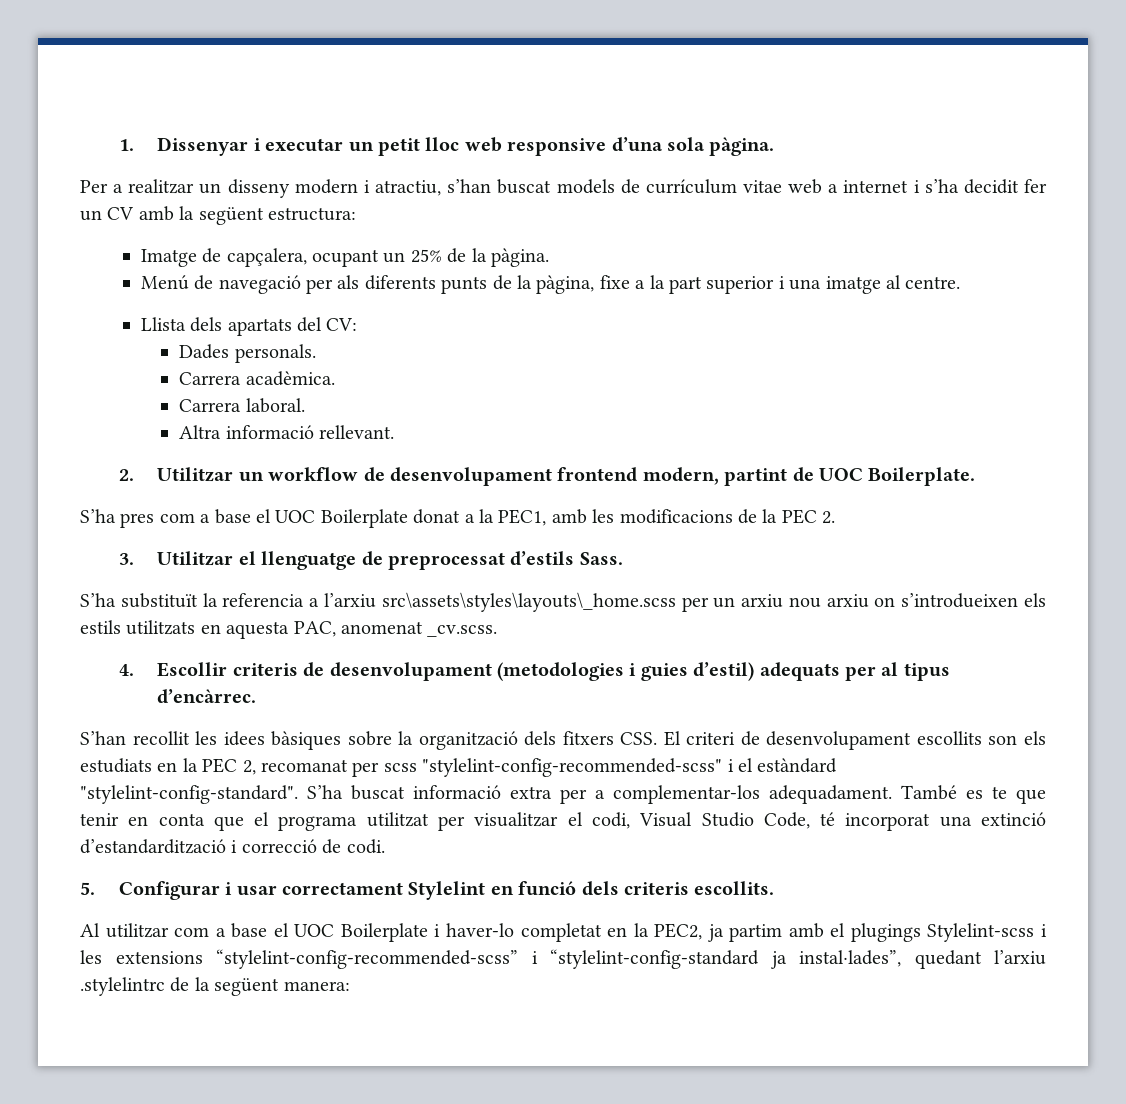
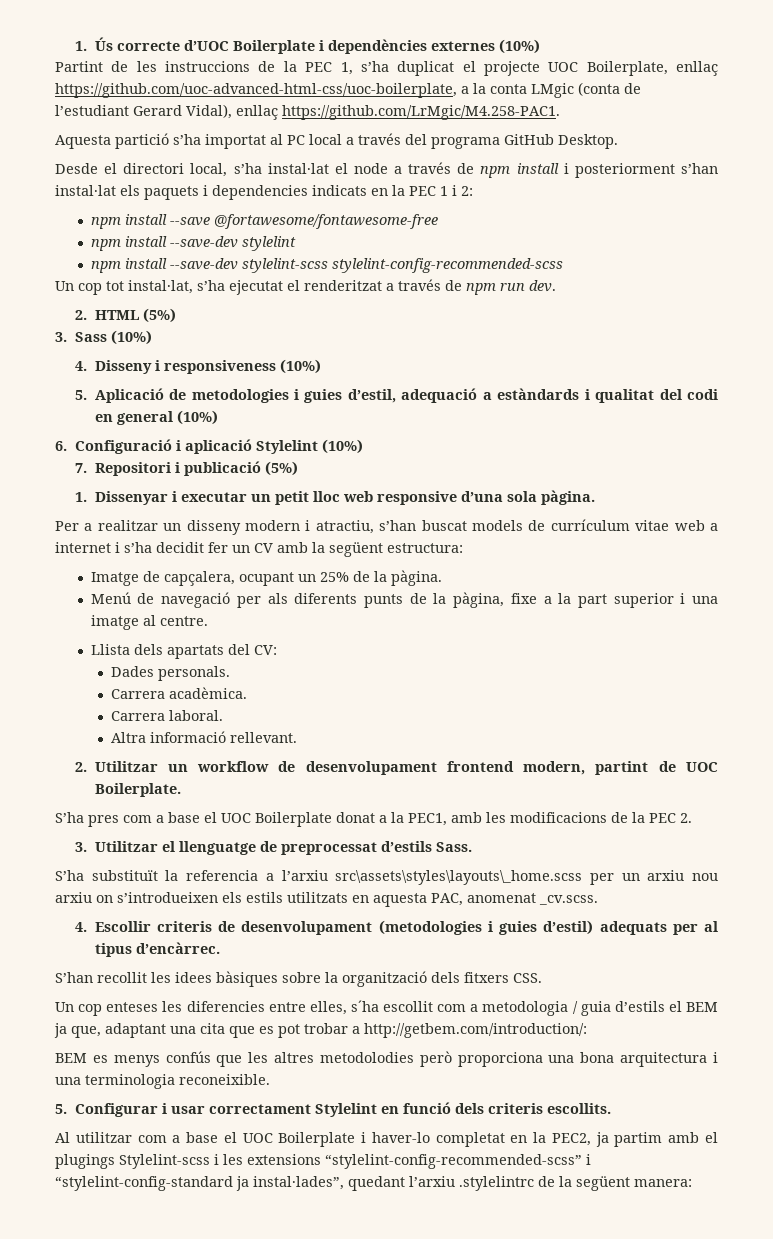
+ 1. Ús correcte d’UOC Boilerplate i dependències externes (10%)
+ Partint de les instruccions de la PEC 1, s’ha duplicat el projecte UOC Boilerplate, enllaç https://github.com/uoc-advanced-html-css/uoc-boilerplate, a la conta LMgic (conta de l’estudiant Gerard Vidal), enllaç https://github.com/LrMgic/M4.258-PAC1.
+ Aquesta partició s’ha importat al PC local a través del programa GitHub Desktop.
+ Desde el directori local, s’ha instal·lat el node a través de npm install i posteriorment s’han instal·lat els paquets i dependencies indicats en la PEC 1 i 2:
+ npm install --save @fortawesome/fontawesome-free
+ npm install --save-dev stylelint
+ npm install --save-dev stylelint-scss stylelint-config-recommended-scss
+ Un cop tot instal·lat, s’ha ejecutat el renderitzat a través de npm run dev.
+ 2. HTML (5%)
+ 3. Sass (10%)
+ 4. Disseny i responsiveness (10%)
+ 5. Aplicació de metodologies i guies d’estil, adequació a estàndards i qualitat del codi en general (10%)
+ 6. Configuració i aplicació Stylelint (10%)
+ 7. Repositori i publicació (5%)
- S’han recollit les idees bàsiques sobre la organització dels fitxers CSS. El criteri de desenvolupament escollits son els estudiats en la PEC 2, recomanat per scss "stylelint-config-recommended-scss" i el estàndard "stylelint-config-standard". S’ha buscat informació extra per a complementar-los adequadament. També es te que tenir en conta que el programa utilitzat per visualitzar el codi, Visual Studio Code, té incorporat una extinció d’estandardització i correcció de codi.
+ S’han recollit les idees bàsiques sobre la organització dels fitxers CSS.
+ Un cop enteses les diferencies entre elles, s´ha escollit com a metodologia / guia d’estils el BEM ja que, adaptant una cita que es pot trobar a http://getbem.com/introduction/:
+ BEM es menys confús que les altres metodolodies però proporciona una bona arquitectura i una terminologia reconeixible.

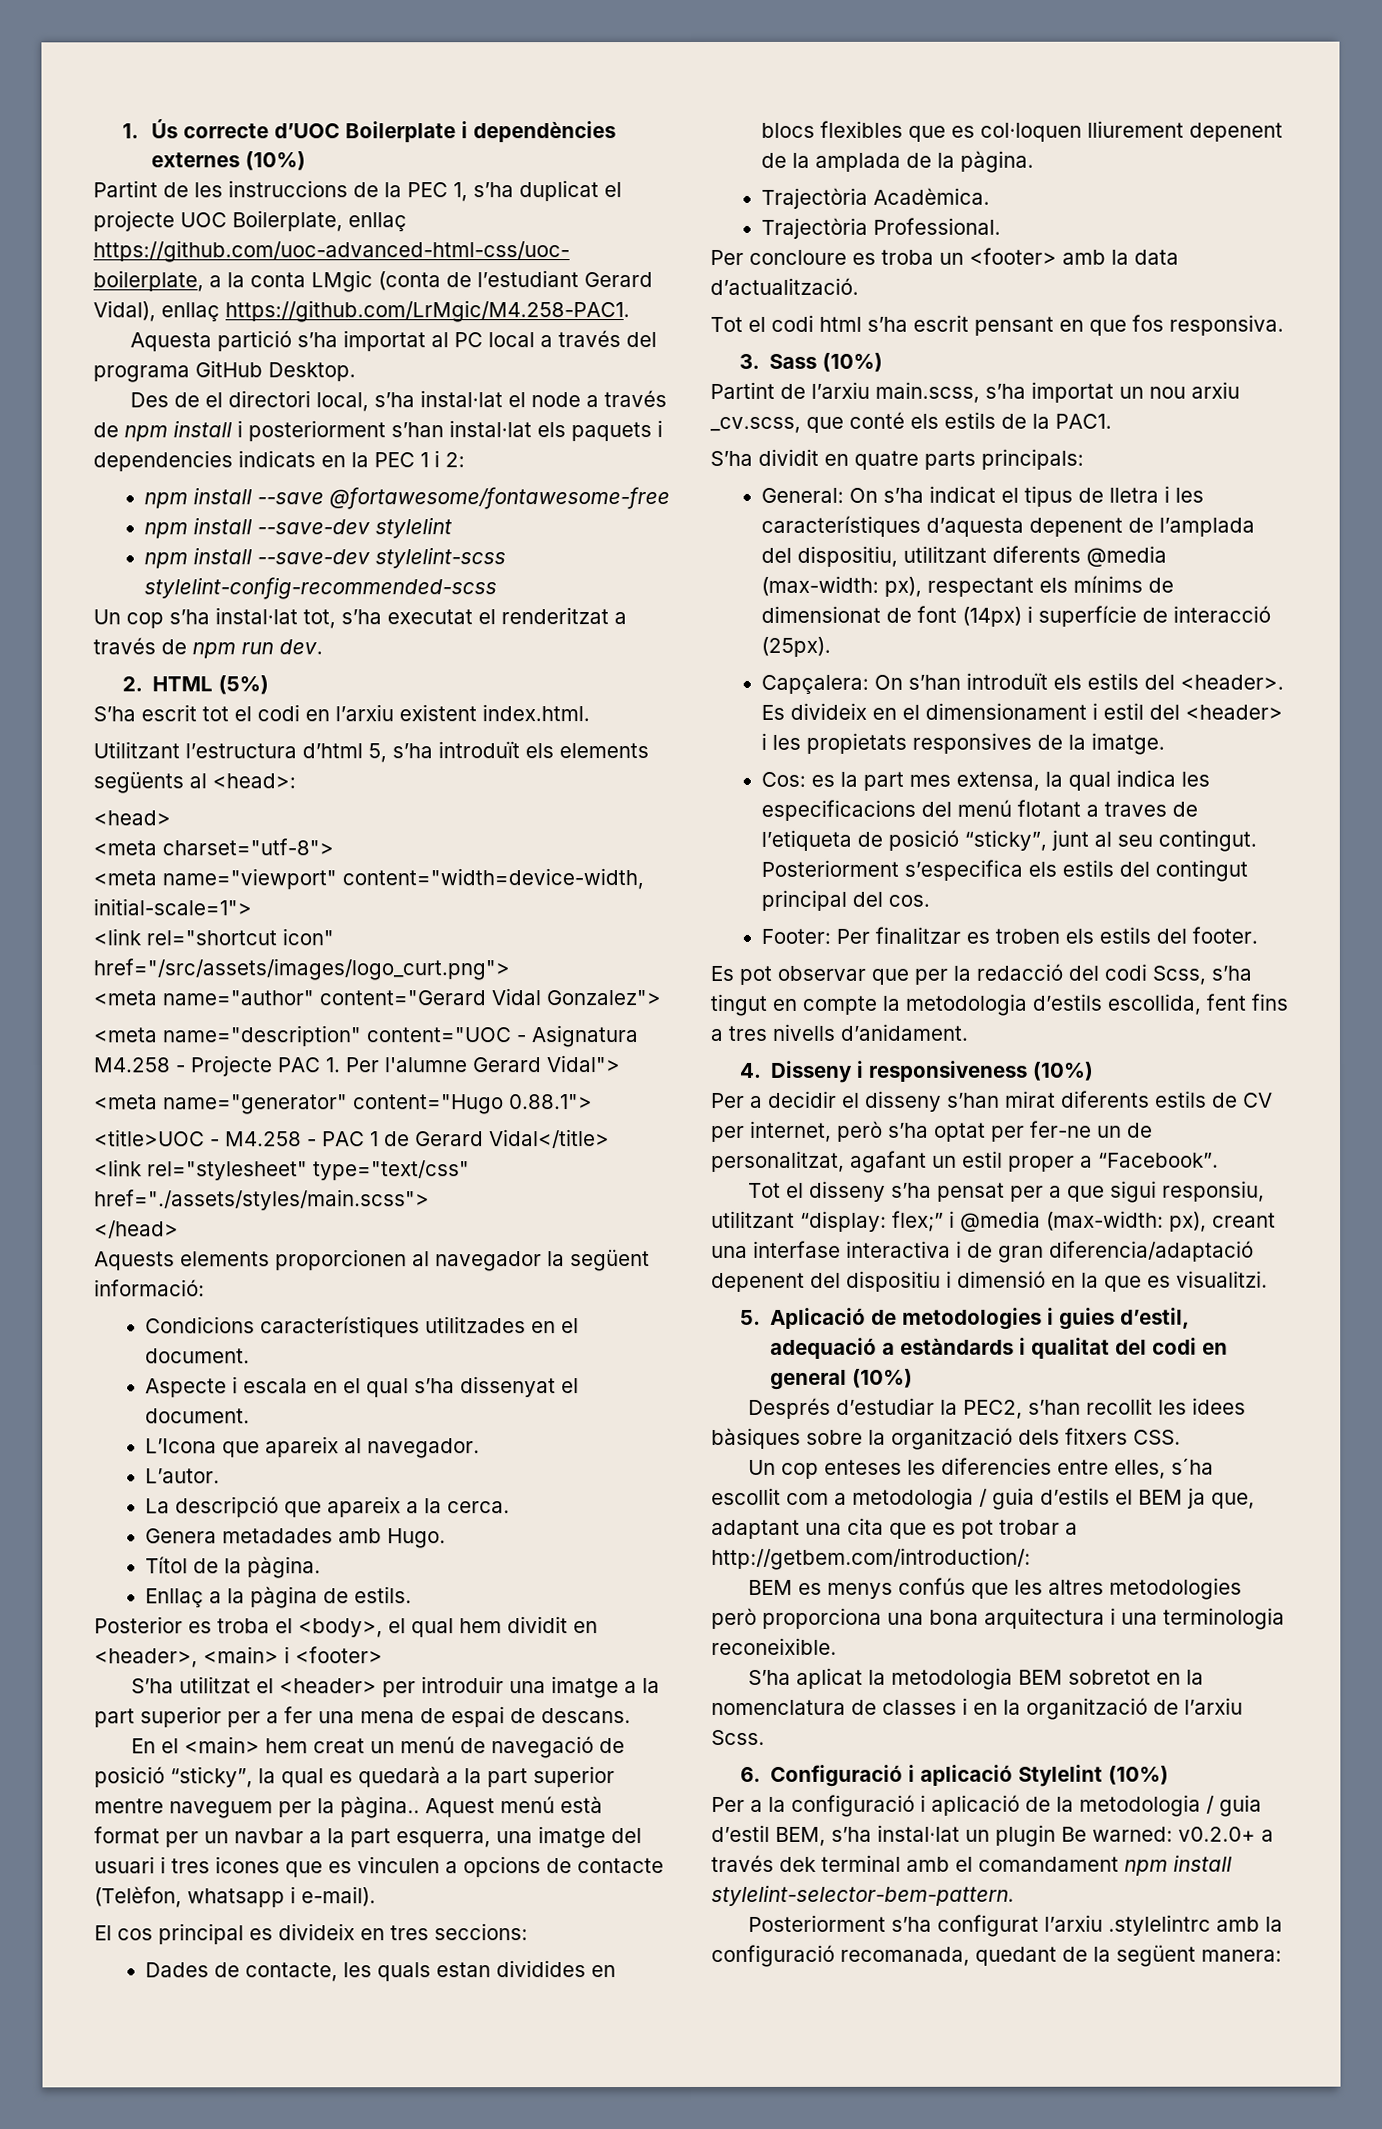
- Desde el directori local, s’ha instal·lat el node a través de npm install i posteriorment s’han instal·lat els paquets i dependencies indicats en la PEC 1 i 2:
+ Des de el directori local, s’ha instal·lat el node a través de npm install i posteriorment s’han instal·lat els paquets i dependencies indicats en la PEC 1 i 2:
- Un cop tot instal·lat, s’ha ejecutat el renderitzat a través de npm run dev.
+ Un cop s’ha instal·lat tot, s’ha executat el renderitzat a través de npm run dev.
+ S’ha escrit tot el codi en l’arxiu existent index.html.
+ Utilitzant l’estructura d’html 5, s’ha introduït els elements següents al <head>:
+ <head>
+ <meta charset="utf-8">
+ <meta name="viewport" content="width=device-width, initial-scale=1">
+ <link rel="shortcut icon" href="/src/assets/images/logo_curt.png">
+ <meta name="author" content="Gerard Vidal Gonzalez">
+ <meta name="description" content="UOC - Asignatura M4.258 - Projecte PAC 1. Per l'alumne Gerard Vidal">
+ <meta name="generator" content="Hugo 0.88.1">
+ <title>UOC - M4.258 - PAC 1 de Gerard Vidal</title>
+ <link rel="stylesheet" type="text/css" href="./assets/styles/main.scss">
+ </head>
+ Aquests elements proporcionen al navegador la següent informació:
+ Condicions característiques utilitzades en el document.
+ Aspecte i escala en el qual s’ha dissenyat el document.
+ L’Icona que apareix al navegador.
+ L’autor.
+ La descripció que apareix a la cerca.
+ Genera metadades amb Hugo.
+ Títol de la pàgina.
+ Enllaç a la pàgina de estils.
+ Posterior es troba el <body>, el qual hem dividit en <header>, <main> i <footer>
+ S’ha utilitzat el <header> per introduir una imatge a la part superior per a fer una mena de espai de descans.
+ En el <main> hem creat un menú de navegació de posició “sticky”, la qual es quedarà a la part superior mentre naveguem per la pàgina.. Aquest menú està format per un navbar a la part esquerra, una imatge del usuari i tres icones que es vinculen a opcions de contacte (Telèfon, whatsapp i e-mail).
+ El cos principal es divideix en tres seccions:
+ Dades de contacte, les quals estan dividides en blocs flexibles que es col·loquen lliurement depenent de la amplada de la pàgina.
+ Trajectòria Acadèmica.
+ Trajectòria Professional.
+ Per concloure es troba un <footer> amb la data d’actualització.
+ Tot el codi html s’ha escrit pensant en que fos responsiva.
  3. Sass (10%)
+ Partint de l’arxiu main.scss, s’ha importat un nou arxiu _cv.scss, que conté els estils de la PAC1.
+ S’ha dividit en quatre parts principals:
+ General: On s’ha indicat el tipus de lletra i les característiques d’aquesta depenent de l’amplada del dispositiu, utilitzant diferents @media (max-width: px), respectant els mínims de dimensionat de font (14px) i superfície de interacció (25px).
+ Capçalera: On s’han introduït els estils del <header>. Es divideix en el dimensionament i estil del <header> i les propietats responsives de la imatge.
+ Cos: es la part mes extensa, la qual indica les especificacions del menú flotant a traves de l’etiqueta de posició “sticky”, junt al seu contingut. Posteriorment s’especifica els estils del contingut principal del cos.
+ Footer: Per finalitzar es troben els estils del footer.
+ Es pot observar que per la redacció del codi Scss, s’ha tingut en compte la metodologia d’estils escollida, fent fins a tres nivells d’anidament.
+ Per a decidir el disseny s’han mirat diferents estils de CV per internet, però s’ha optat per fer-ne un de personalitzat, agafant un estil proper a “Facebook”.
+ Tot el disseny s’ha pensat per a que sigui responsiu, utilitzant “display: flex;” i @media (max-width: px), creant una interfase interactiva i de gran diferencia/adaptació depenent del dispositiu i dimensió en la que es visualitzi.
- 6. Configuració i aplicació Stylelint (10%)
- 7. Repositori i publicació (5%)
- 1. Dissenyar i executar un petit lloc web responsive d’una sola pàgina.
- Per a realitzar un disseny modern i atractiu, s’han buscat models de currículum vitae web a internet i s’ha decidit fer un CV amb la següent estructura:
- Imatge de capçalera, ocupant un 25% de la pàgina.
- Menú de navegació per als diferents punts de la pàgina, fixe a la part superior i una imatge al centre.
- Llista dels apartats del CV:
- Dades personals.
- Carrera acadèmica.
- Carrera laboral.
- Altra informació rellevant.
- 2. Utilitzar un workflow de desenvolupament frontend modern, partint de UOC Boilerplate.
- S’ha pres com a base el UOC Boilerplate donat a la PEC1, amb les modificacions de la PEC 2.
- 3. Utilitzar el llenguatge de preprocessat d’estils Sass.
- S’ha substituït la referencia a l’arxiu src\assets\styles\layouts\_home.scss per un arxiu nou arxiu on s’introdueixen els estils utilitzats en aquesta PAC, anomenat _cv.scss.
- 4. Escollir criteris de desenvolupament (metodologies i guies d’estil) adequats per al tipus d’encàrrec.
- S’han recollit les idees bàsiques sobre la organització dels fitxers CSS.
+ Després d’estudiar la PEC2, s’han recollit les idees bàsiques sobre la organització dels fitxers CSS.
- BEM es menys confús que les altres metodolodies però proporciona una bona arquitectura i una terminologia reconeixible.
+ BEM es menys confús que les altres metodologies però proporciona una bona arquitectura i una terminologia reconeixible.
- 5. Configurar i usar correctament Stylelint en funció dels criteris escollits.
- Al utilitzar com a base el UOC Boilerplate i haver-lo completat en la PEC2, ja partim amb el plugings Stylelint-scss i les extensions “stylelint-config-recommended-scss” i “stylelint-config-standard ja instal·lades”, quedant l’arxiu .stylelintrc de la següent manera:
+ S’ha aplicat la metodologia BEM sobretot en la nomenclatura de classes i en la organització de l’arxiu Scss.
+ 6. Configuració i aplicació Stylelint (10%)
+ Per a la configuració i aplicació de la metodologia / guia d’estil BEM, s’ha instal·lat un plugin Be warned: v0.2.0+ a través dek terminal amb el comandament npm install stylelint-selector-bem-pattern.
+ Posteriorment s’ha configurat l’arxiu .stylelintrc amb la configuració recomanada, quedant de la següent manera:

